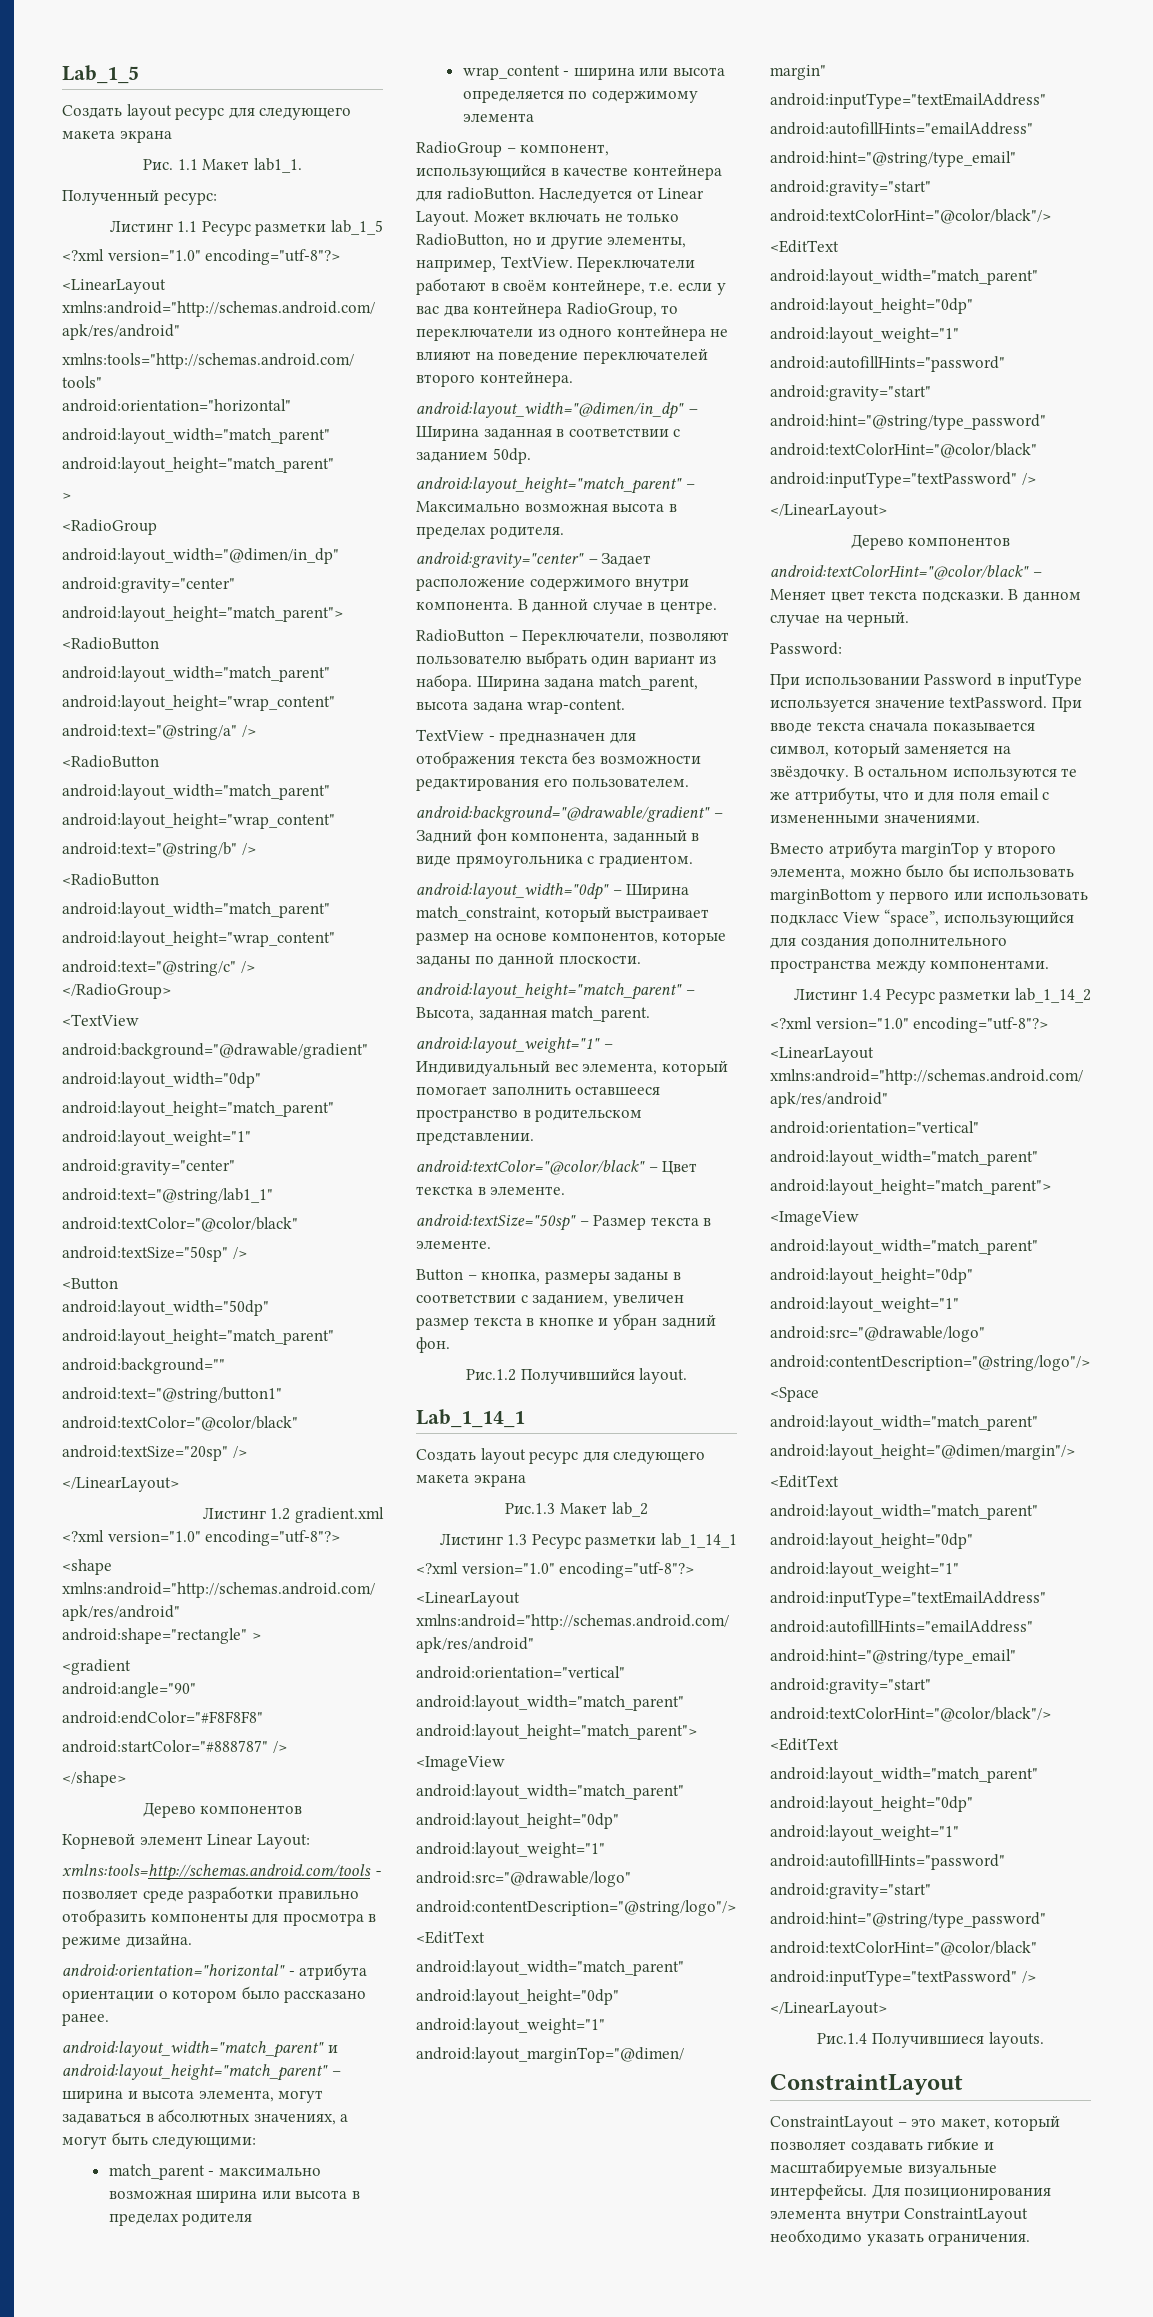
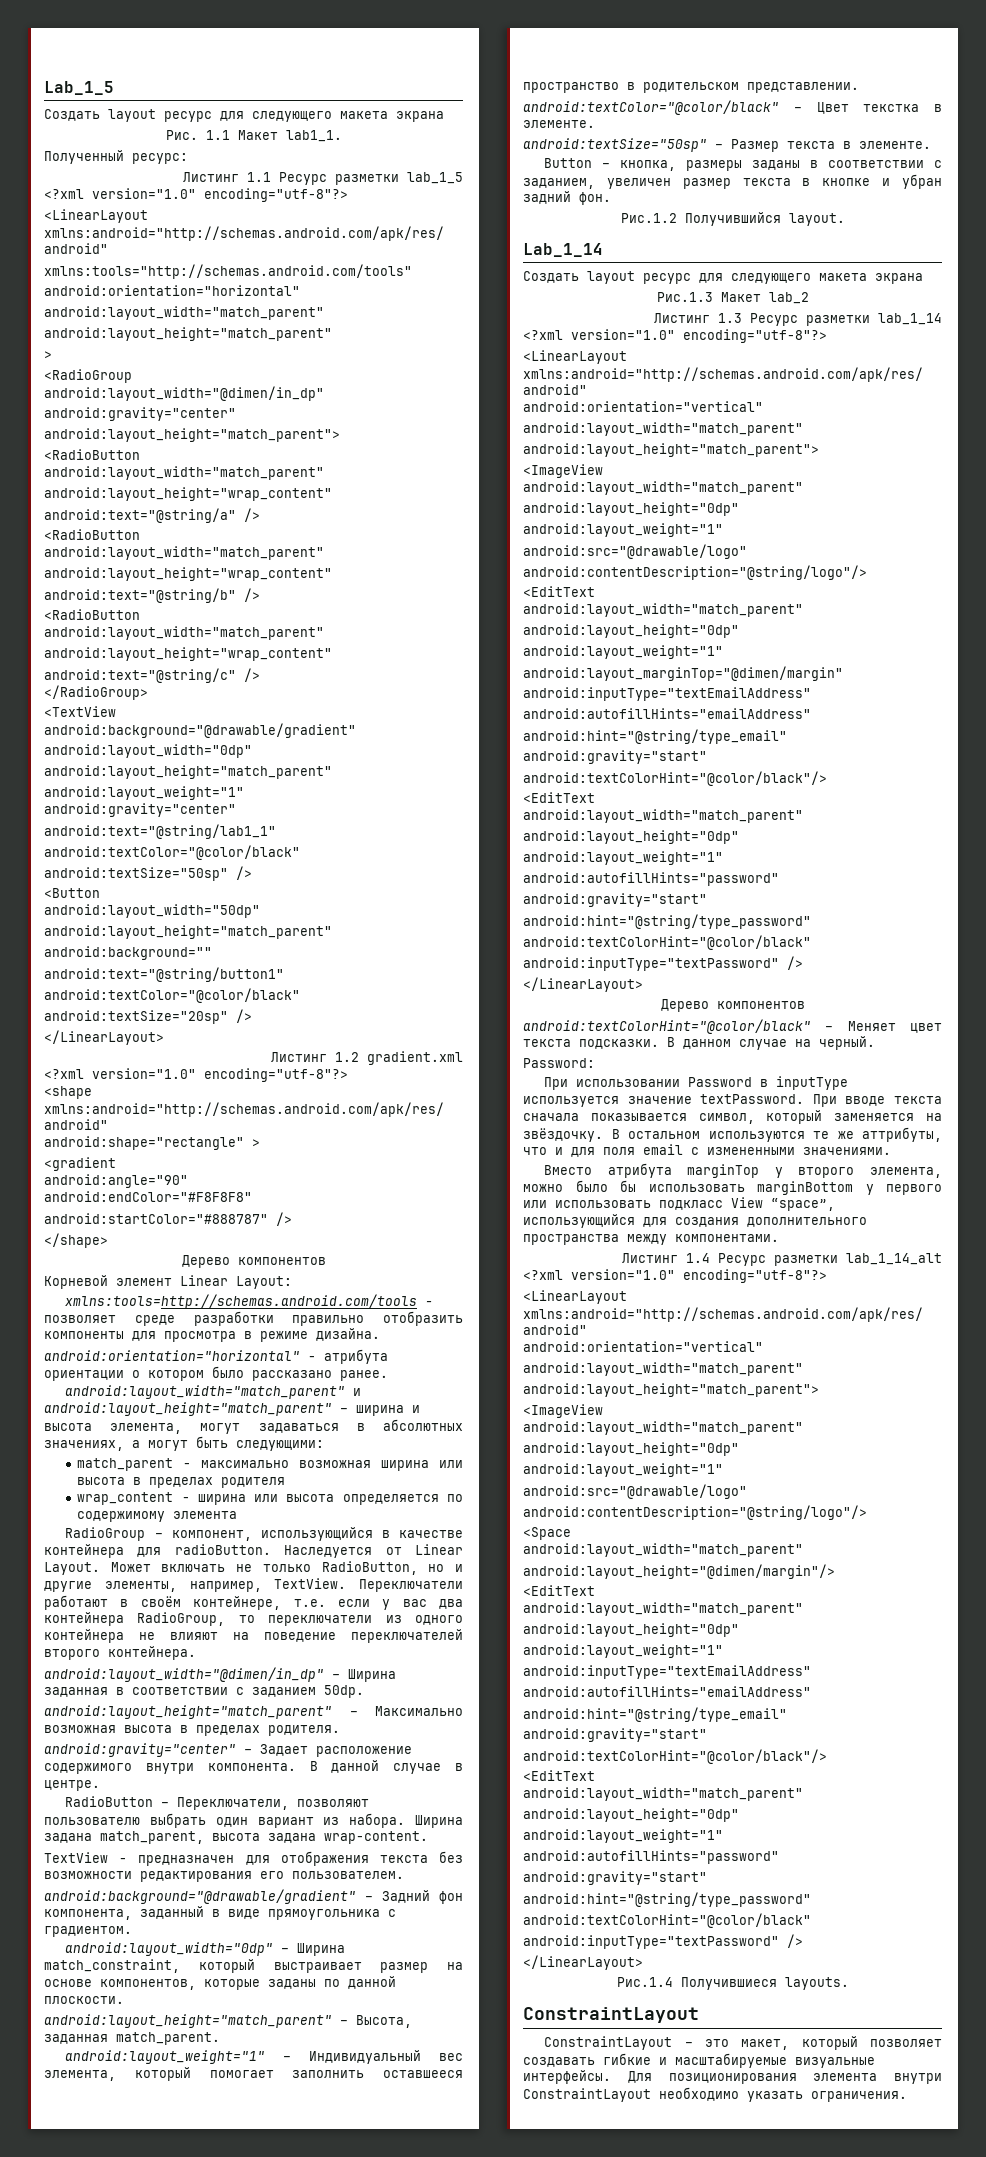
- Lab_1_14_1
+ Lab_1_14
- Листинг 1.3 Ресурс разметки lab_1_14_1
+ Листинг 1.3 Ресурс разметки lab_1_14
- Листинг 1.4 Ресурс разметки lab_1_14_2
+ Листинг 1.4 Ресурс разметки lab_1_14_alt

